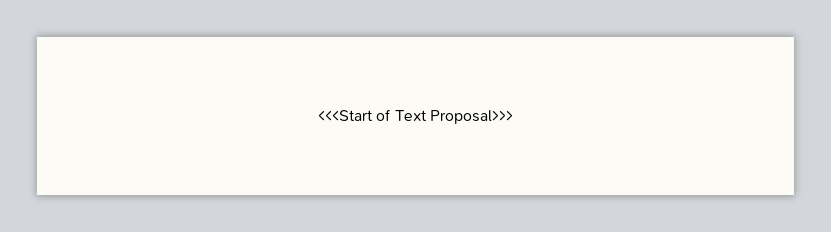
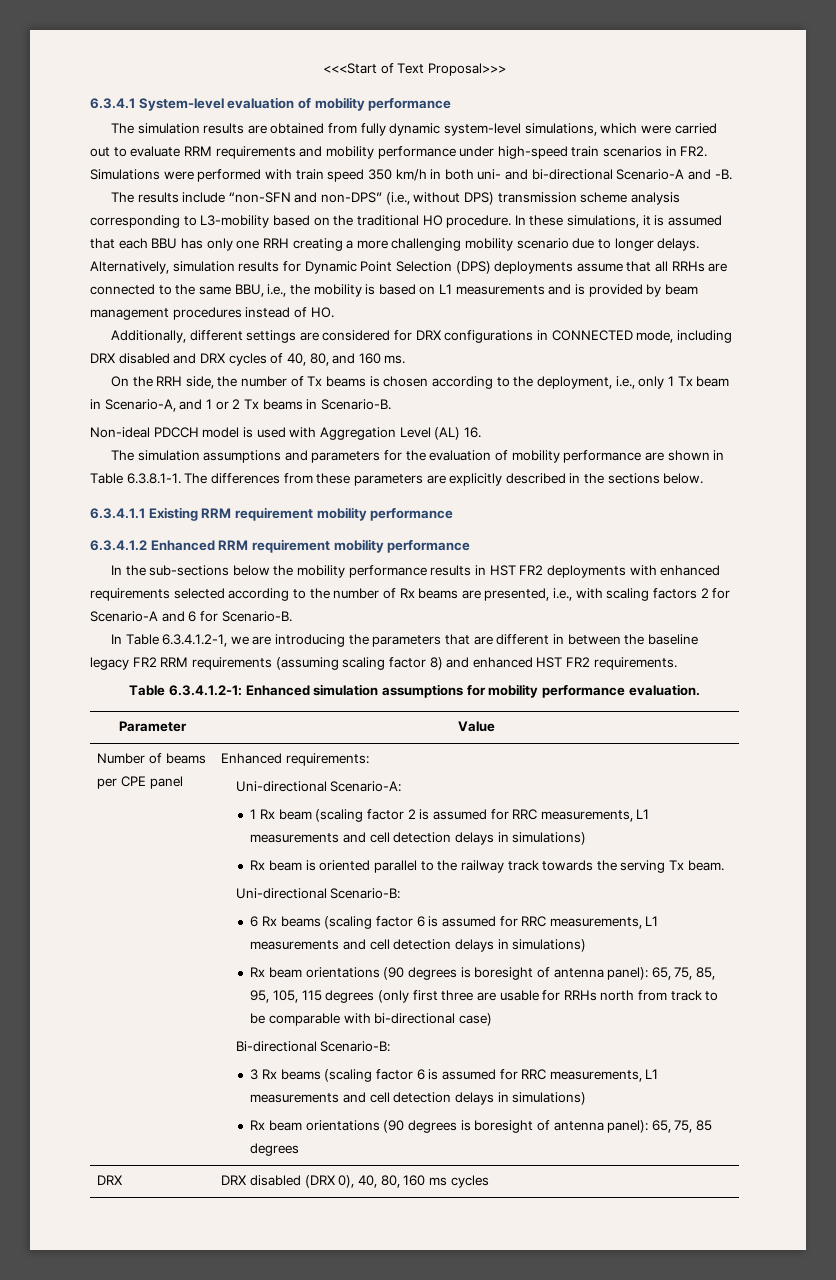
+ 6.3.4.1 System-level evaluation of mobility performance
+ The simulation results are obtained from fully dynamic system-level simulations, which were carried out to evaluate RRM requirements and mobility performance under high-speed train scenarios in FR2. Simulations were performed with train speed 350 km/h in both uni- and bi-directional Scenario-A and -B.
+ The results include “non-SFN and non-DPS” (i.e., without DPS) transmission scheme analysis corresponding to L3-mobility based on the traditional HO procedure. In these simulations, it is assumed that each BBU has only one RRH creating a more challenging mobility scenario due to longer delays. Alternatively, simulation results for Dynamic Point Selection (DPS) deployments assume that all RRHs are connected to the same BBU, i.e., the mobility is based on L1 measurements and is provided by beam management procedures instead of HO.
+ Additionally, different settings are considered for DRX configurations in CONNECTED mode, including DRX disabled and DRX cycles of 40, 80, and 160 ms.
+ On the RRH side, the number of Tx beams is chosen according to the deployment, i.e., only 1 Tx beam in Scenario-A, and 1 or 2 Tx beams in Scenario-B.
+ Non-ideal PDCCH model is used with Aggregation Level (AL) 16.
+ The simulation assumptions and parameters for the evaluation of mobility performance are shown in Table 6.3.8.1-1. The differences from these parameters are explicitly described in the sections below.
+ 6.3.4.1.1 Existing RRM requirement mobility performance
+ 6.3.4.1.2 Enhanced RRM requirement mobility performance
+ In the sub-sections below the mobility performance results in HST FR2 deployments with enhanced requirements selected according to the number of Rx beams are presented, i.e., with scaling factors 2 for Scenario-A and 6 for Scenario-B.
+ In Table 6.3.4.1.2-1, we are introducing the parameters that are different in between the baseline legacy FR2 RRM requirements (assuming scaling factor 8) and enhanced HST FR2 requirements.
+ Table 6.3.4.1.2-1: Enhanced simulation assumptions for mobility performance evaluation.
+ Parameter | Value
+ Number of beams per CPE panel | Enhanced requirements:
+ Uni-directional Scenario-A:
+ 1 Rx beam (scaling factor 2 is assumed for RRC measurements, L1 measurements and cell detection delays in simulations)
+ Rx beam is oriented parallel to the railway track towards the serving Tx beam.
+ Uni-directional Scenario-B:
+ 6 Rx beams (scaling factor 6 is assumed for RRC measurements, L1 measurements and cell detection delays in simulations)
+ Rx beam orientations (90 degrees is boresight of antenna panel): 65, 75, 85, 95, 105, 115 degrees (only first three are usable for RRHs north from track to be comparable with bi-directional case)
+ Bi-directional Scenario-B:
+ 3 Rx beams (scaling factor 6 is assumed for RRC measurements, L1 measurements and cell detection delays in simulations)
+ Rx beam orientations (90 degrees is boresight of antenna panel): 65, 75, 85 degrees
+ DRX | DRX disabled (DRX 0), 40, 80, 160 ms cycles

